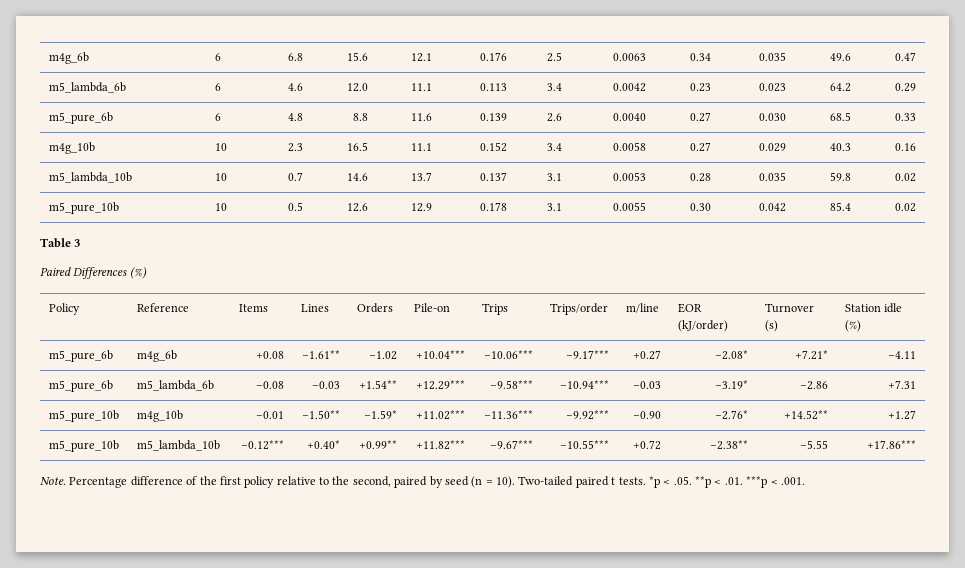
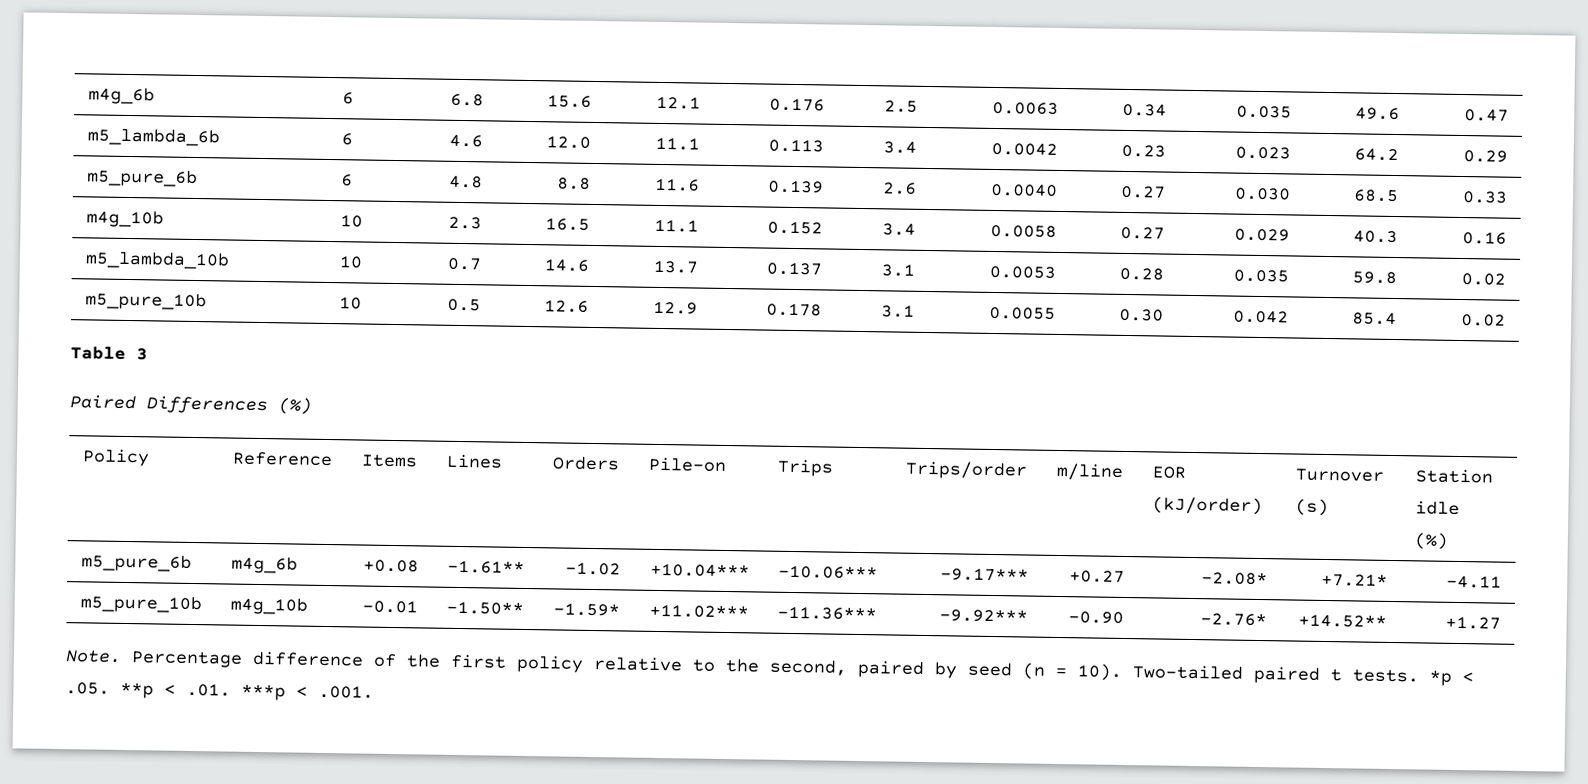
- m5_pure_6b | m5_lambda_6b | −0.08 | −0.03 | +1.54** | +12.29*** | −9.58*** | −10.94*** | −0.03 | −3.19* | −2.86 | +7.31
- m5_pure_10b | m5_lambda_10b | −0.12*** | +0.40* | +0.99** | +11.82*** | −9.67*** | −10.55*** | +0.72 | −2.38** | −5.55 | +17.86***

